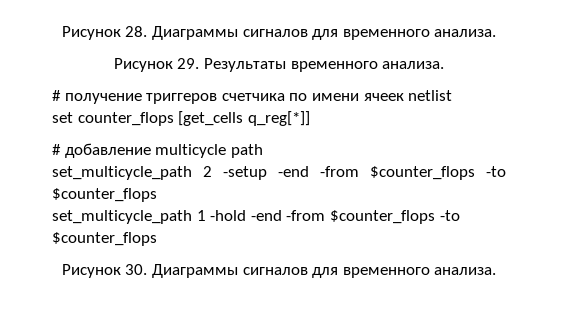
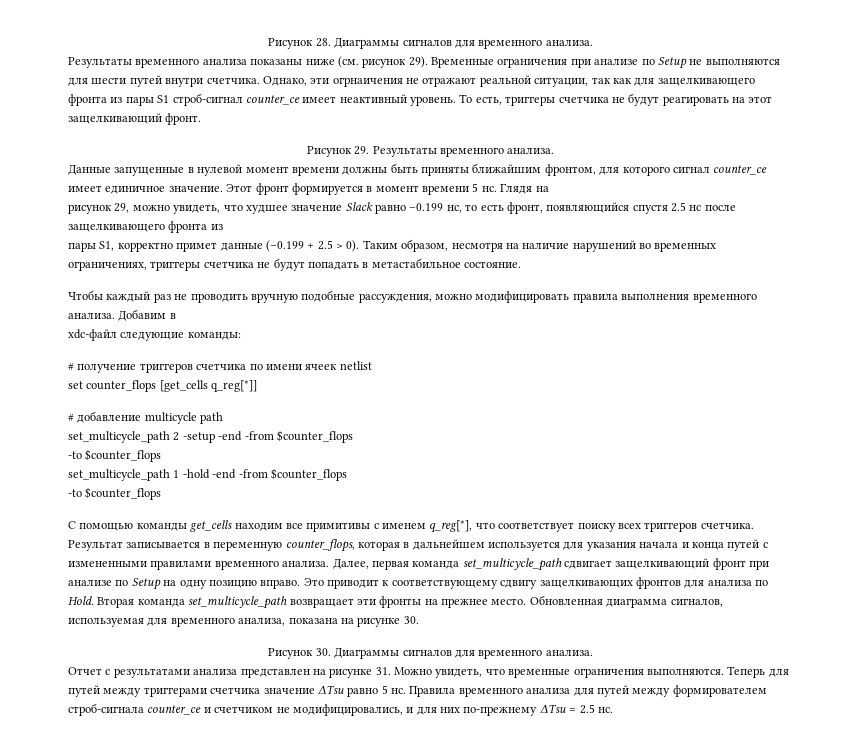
+ Результаты временного анализа показаны ниже (см. рисунок 29). Временные ограничения при анализе по Setup не выполняются для шести путей внутри счетчика. Однако, эти огрнаичения не отражают реальной ситуации, так как для защелкивающего фронта из пары S1 строб-сигнал counter_ce имеет неактивный уровень. То есть, триггеры счетчика не будут реагировать на этот защелкивающий фронт.
+ Данные запущенные в нулевой момент времени должны быть приняты ближайшим фронтом, для которого сигнал counter_ce имеет единичное значение. Этот фронт формируется в момент времени 5 нс. Глядя на
+ рисунок 29, можно увидеть, что худшее значение Slack равно –0.199 нс, то есть фронт, появляющийся спустя 2.5 нс после защелкивающего фронта из
+ пары S1, корректно примет данные (–0.199 + 2.5 > 0). Таким образом, несмотря на наличие нарушений во временных ограничениях, триггеры счетчика не будут попадать в метастабильное состояние.
+ Чтобы каждый раз не проводить вручную подобные рассуждения, можно модифицировать правила выполнения временного анализа. Добавим в
+ xdc-файл следующие команды:
- set_multicycle_path 2 -setup -end -from $counter_flops -to $counter_flops
+ set_multicycle_path 2 -setup -end -from $counter_flops
+ -to $counter_flops
- set_multicycle_path 1 -hold -end -from $counter_flops -to $counter_flops
+ set_multicycle_path 1 -hold -end -from $counter_flops
+ -to $counter_flops
+ С помощью команды get_cells находим все примитивы с именем q_reg[*], что соответствует поиску всех триггеров счетчика. Результат записывается в переменную counter_flops, которая в дальнейшем используется для указания начала и конца путей с измененными правилами временного анализа. Далее, первая команда set_multicycle_path сдвигает защелкивающий фронт при анализе по Setup на одну позицию вправо. Это приводит к соответствующему сдвигу защелкивающих фронтов для анализа по Hold. Вторая команда set_multicycle_path возвращает эти фронты на прежнее место. Обновленная диаграмма сигналов, используемая для временного анализа, показана на рисунке 30.
+ Отчет с результатами анализа представлен на рисунке 31. Можно увидеть, что временные ограничения выполняются. Теперь для путей между триггерами счетчика значение ΔTsu равно 5 нс. Правила временного анализа для путей между формирователем строб-сигнала counter_ce и счетчиком не модифицировались, и для них по-прежнему ΔTsu = 2.5 нс.

